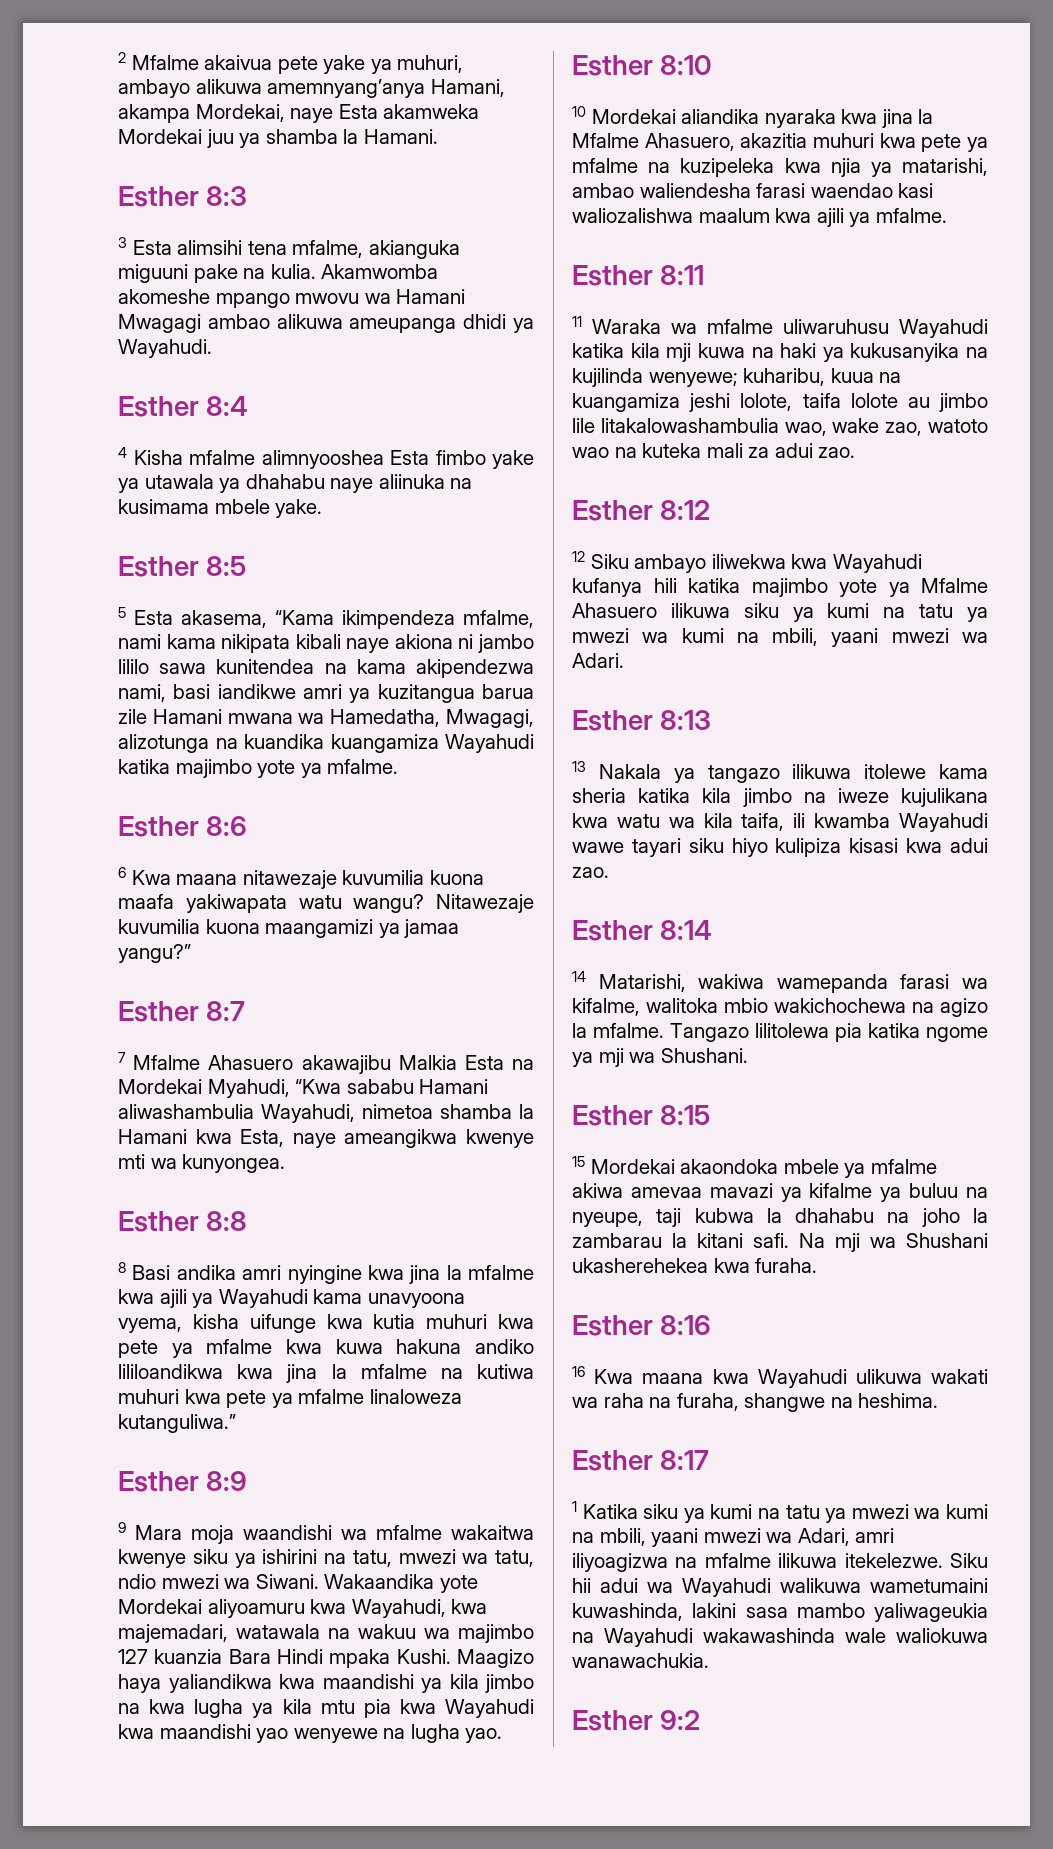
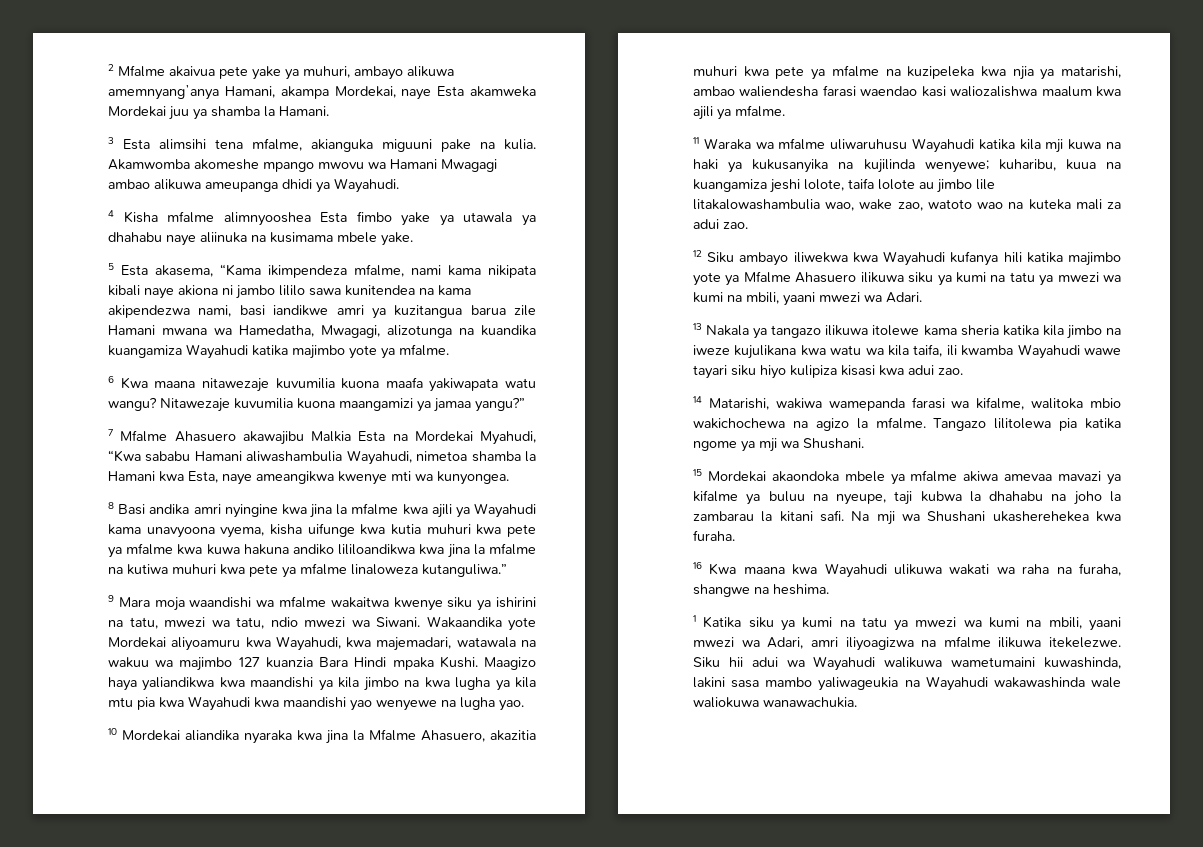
- Esther 8:3
- Esther 8:4
- Esther 8:5
- Esther 8:6
- Esther 8:7
- Esther 8:8
- Esther 8:9
- Esther 8:10
- Esther 8:11
- Esther 8:12
- Esther 8:13
- Esther 8:14
- Esther 8:15
- Esther 8:16
- Esther 8:17
- Esther 9:2

